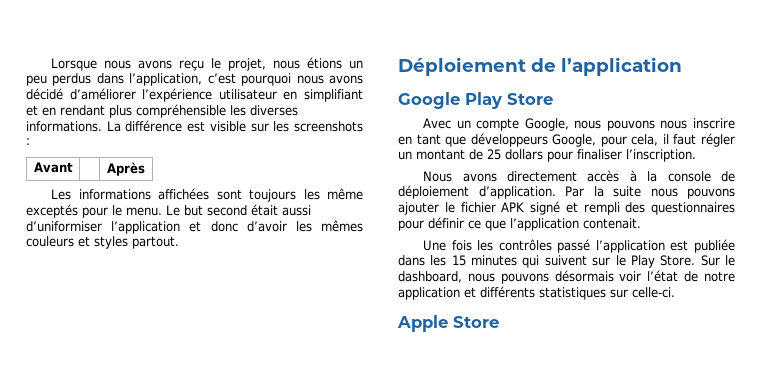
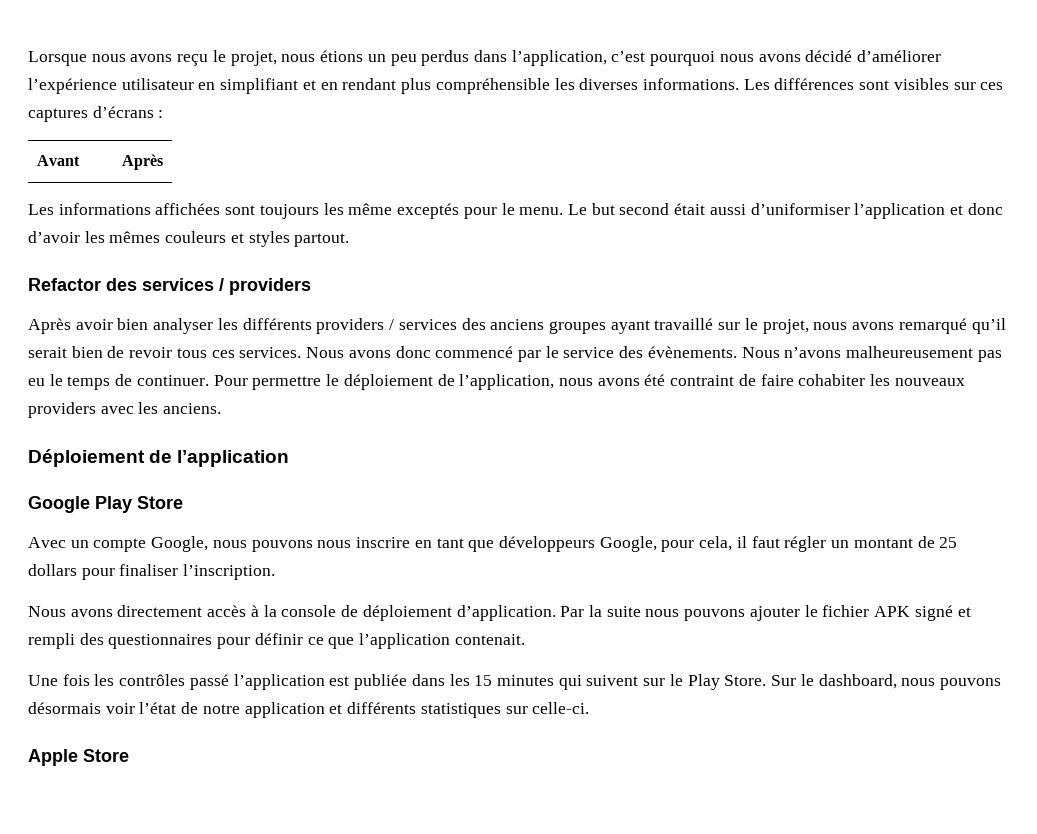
- La différence est visible sur les screenshots :
+ Les différences sont visibles sur ces captures d’écrans :
+ Refactor des services / providers
+ Après avoir bien analyser les différents providers / services des anciens groupes ayant travaillé sur le projet, nous avons remarqué qu’il serait bien de revoir tous ces services. Nous avons donc commencé par le service des évènements. Nous n’avons malheureusement pas eu le temps de continuer. Pour permettre le déploiement de l’application, nous avons été contraint de faire cohabiter les nouveaux providers avec les anciens.

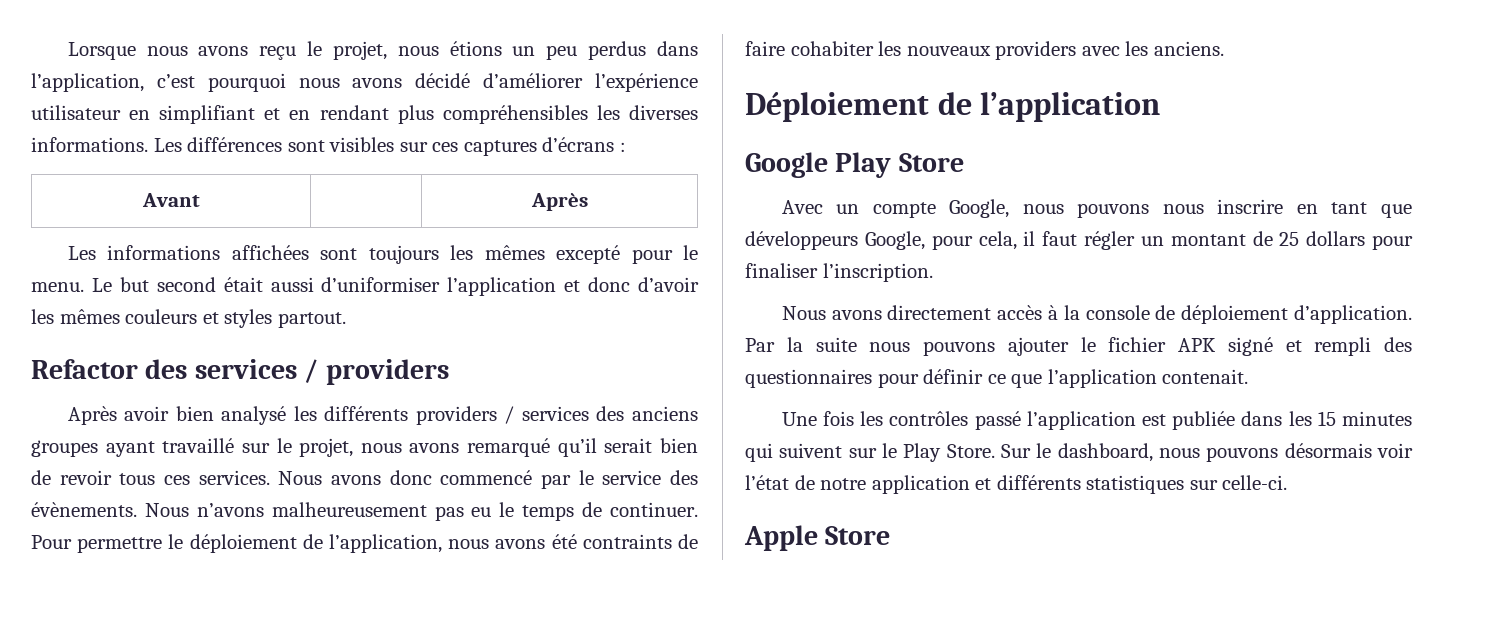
- Lorsque nous avons reçu le projet, nous étions un peu perdus dans l’application, c’est pourquoi nous avons décidé d’améliorer l’expérience utilisateur en simplifiant et en rendant plus compréhensible les diverses informations.
+ Lorsque nous avons reçu le projet, nous étions un peu perdus dans l’application, c’est pourquoi nous avons décidé d’améliorer l’expérience utilisateur en simplifiant et en rendant plus compréhensibles les diverses informations.
- Les informations affichées sont toujours les même exceptés pour le menu.
+ Les informations affichées sont toujours les mêmes excepté pour le menu.
- Après avoir bien analyser les différents providers / services des anciens groupes ayant travaillé sur le projet, nous avons remarqué qu’il serait bien de revoir tous ces services.
+ Après avoir bien analysé les différents providers / services des anciens groupes ayant travaillé sur le projet, nous avons remarqué qu’il serait bien de revoir tous ces services.
- Pour permettre le déploiement de l’application, nous avons été contraint de faire cohabiter les nouveaux providers avec les anciens.
+ Pour permettre le déploiement de l’application, nous avons été contraints de faire cohabiter les nouveaux providers avec les anciens.

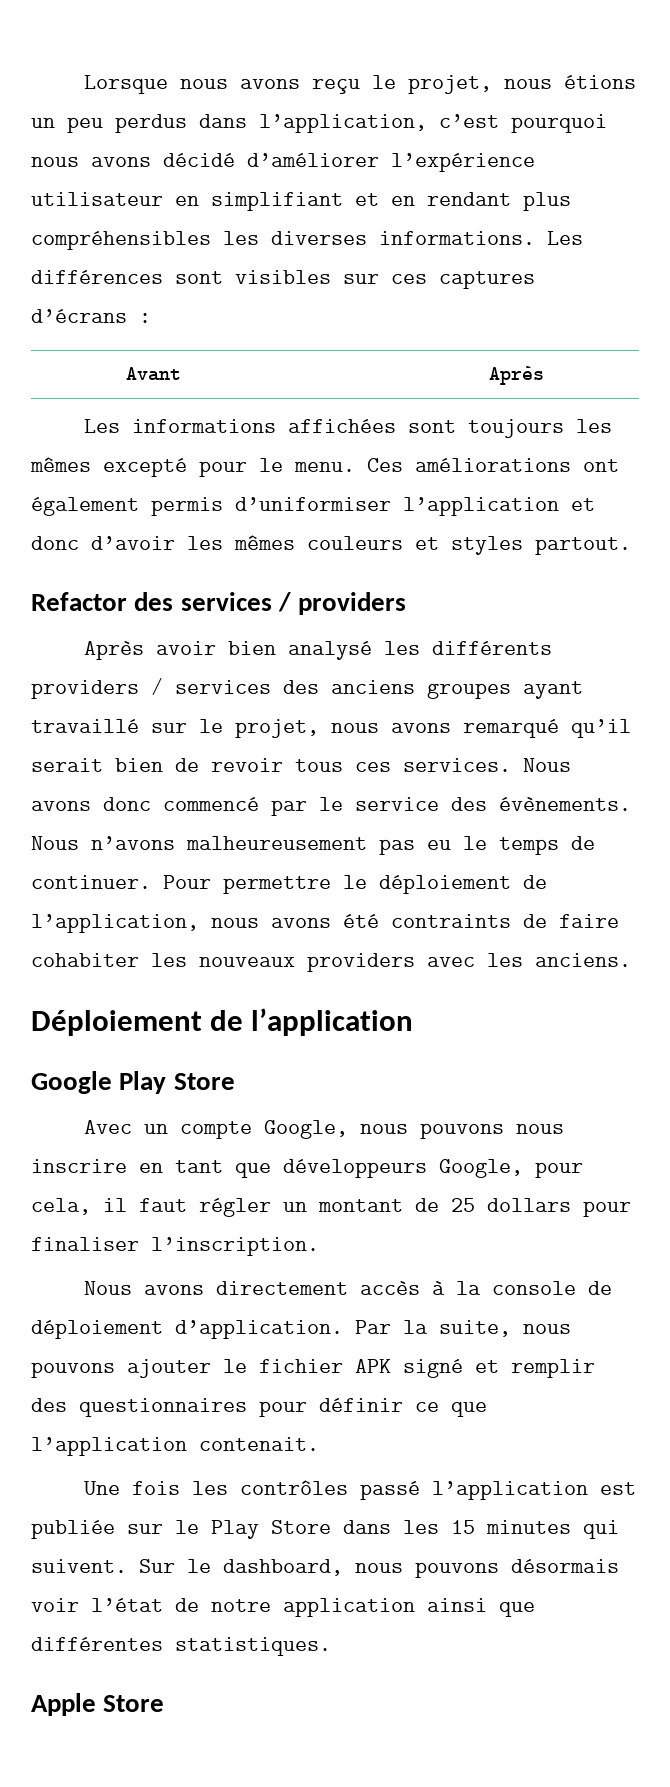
- Le but second était aussi d’uniformiser l’application et donc d’avoir les mêmes couleurs et styles partout.
+ Ces améliorations ont également permis d’uniformiser l’application et donc d’avoir les mêmes couleurs et styles partout.
- Par la suite nous pouvons ajouter le fichier APK signé et rempli des questionnaires pour définir ce que l’application contenait.
+ Par la suite, nous pouvons ajouter le fichier APK signé et remplir des questionnaires pour définir ce que l’application contenait.
- Une fois les contrôles passé l’application est publiée dans les 15 minutes qui suivent sur le Play Store.
+ Une fois les contrôles passé l’application est publiée sur le Play Store dans les 15 minutes qui suivent.
- Sur le dashboard, nous pouvons désormais voir l’état de notre application et différents statistiques sur celle-ci.
+ Sur le dashboard, nous pouvons désormais voir l’état de notre application ainsi que différentes statistiques.

